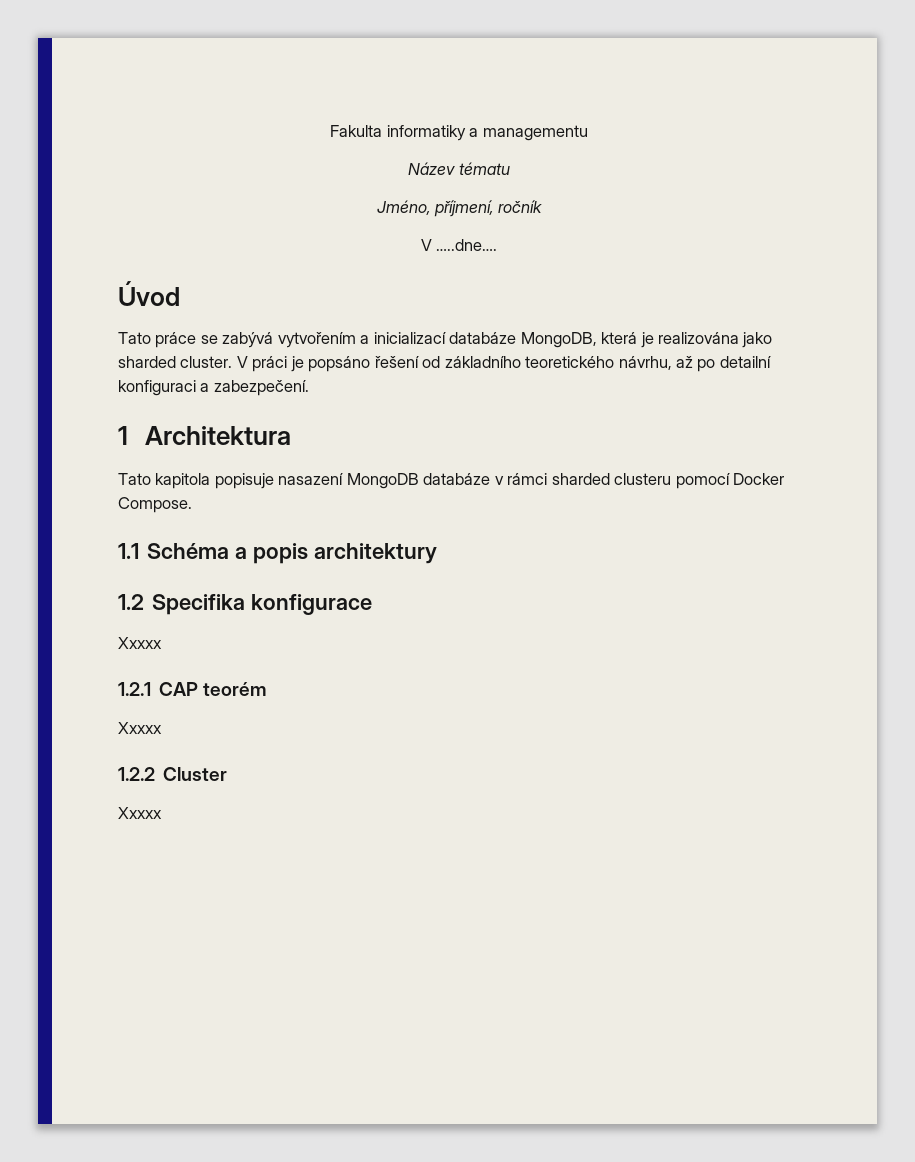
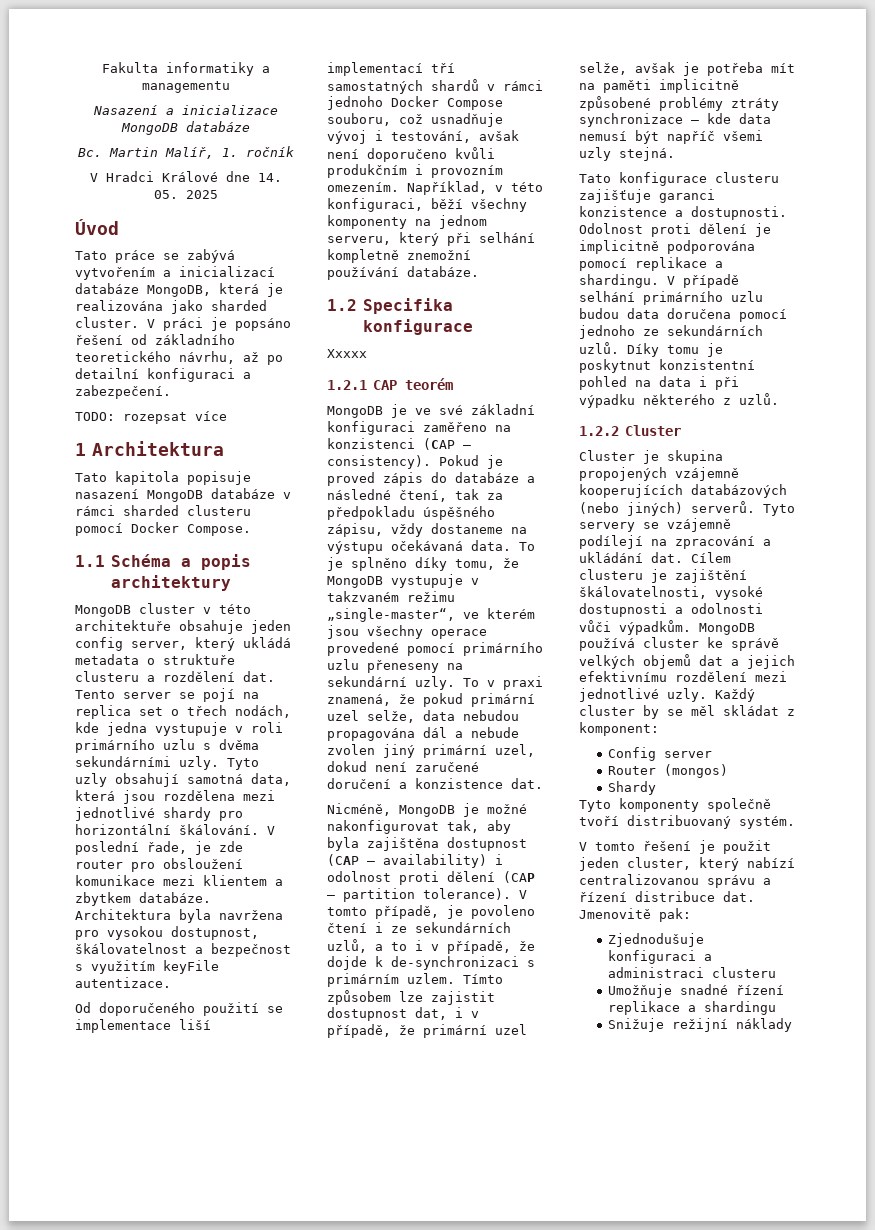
- Název tématu
- Jméno, příjmení, ročník
- V …..dne….
+ Nasazení a inicializace MongoDB databáze
+ Bc. Martin Malíř, 1. ročník
+ V Hradci Králové dne 14. 05. 2025
+ TODO: rozepsat více
+ MongoDB cluster v této architektuře obsahuje jeden config server, který ukládá metadata o struktuře clusteru a rozdělení dat. Tento server se pojí na replica set o třech nodách, kde jedna vystupuje v roli primárního uzlu s dvěma sekundárními uzly. Tyto uzly obsahují samotná data, která jsou rozdělena mezi jednotlivé shardy pro horizontální škálování. V poslední řade, je zde router pro obsloužení komunikace mezi klientem a zbytkem databáze. Architektura byla navržena pro vysokou dostupnost, škálovatelnost a bezpečnost s využitím keyFile autentizace.
+ Od doporučeného použití se implementace liší implementací tří samostatných shardů v rámci jednoho Docker Compose souboru, což usnadňuje vývoj i testování, avšak není doporučeno kvůli produkčním i provozním omezením. Například, v této konfiguraci, běží všechny komponenty na jednom serveru, který při selhání kompletně znemožní používání databáze.
  1.2.1 CAP teorém
- Xxxxx
+ MongoDB je ve své základní konfiguraci zaměřeno na konzistenci (CAP – consistency). Pokud je proved zápis do databáze a následné čtení, tak za předpokladu úspěšného zápisu, vždy dostaneme na výstupu očekávaná data. To je splněno díky tomu, že MongoDB vystupuje v takzvaném režimu „single-master“, ve kterém jsou všechny operace provedené pomocí primárního uzlu přeneseny na sekundární uzly. To v praxi znamená, že pokud primární uzel selže, data nebudou propagována dál a nebude zvolen jiný primární uzel, dokud není zaručené doručení a konzistence dat.
+ Nicméně, MongoDB je možné nakonfigurovat tak, aby byla zajištěna dostupnost (CAP – availability) i odolnost proti dělení (CAP – partition tolerance). V tomto případě, je povoleno čtení i ze sekundárních uzlů, a to i v případě, že dojde k de-synchronizaci s primárním uzlem. Tímto způsobem lze zajistit dostupnost dat, i v případě, že primární uzel selže, avšak je potřeba mít na paměti implicitně způsobené problémy ztráty synchronizace – kde data nemusí být napříč všemi uzly stejná.
+ Tato konfigurace clusteru zajišťuje garanci konzistence a dostupnosti. Odolnost proti dělení je implicitně podporována pomocí replikace a shardingu. V případě selhání primárního uzlu budou data doručena pomocí jednoho ze sekundárních uzlů. Díky tomu je poskytnut konzistentní pohled na data i při výpadku některého z uzlů.
  1.2.2 Cluster
- Xxxxx
+ Cluster je skupina propojených vzájemně kooperujících databázových (nebo jiných) serverů. Tyto servery se vzájemně podílejí na zpracování a ukládání dat. Cílem clusteru je zajištění škálovatelnosti, vysoké dostupnosti a odolnosti vůči výpadkům. MongoDB používá cluster ke správě velkých objemů dat a jejich efektivnímu rozdělení mezi jednotlivé uzly. Každý cluster by se měl skládat z komponent:
+ Config server
+ Router (mongos)
+ Shardy
+ Tyto komponenty společně tvoří distribuovaný systém.
+ V tomto řešení je použit jeden cluster, který nabízí centralizovanou správu a řízení distribuce dat. Jmenovitě pak:
+ Zjednodušuje konfiguraci a administraci clusteru
+ Umožňuje snadné řízení replikace a shardingu
+ Snižuje režijní náklady

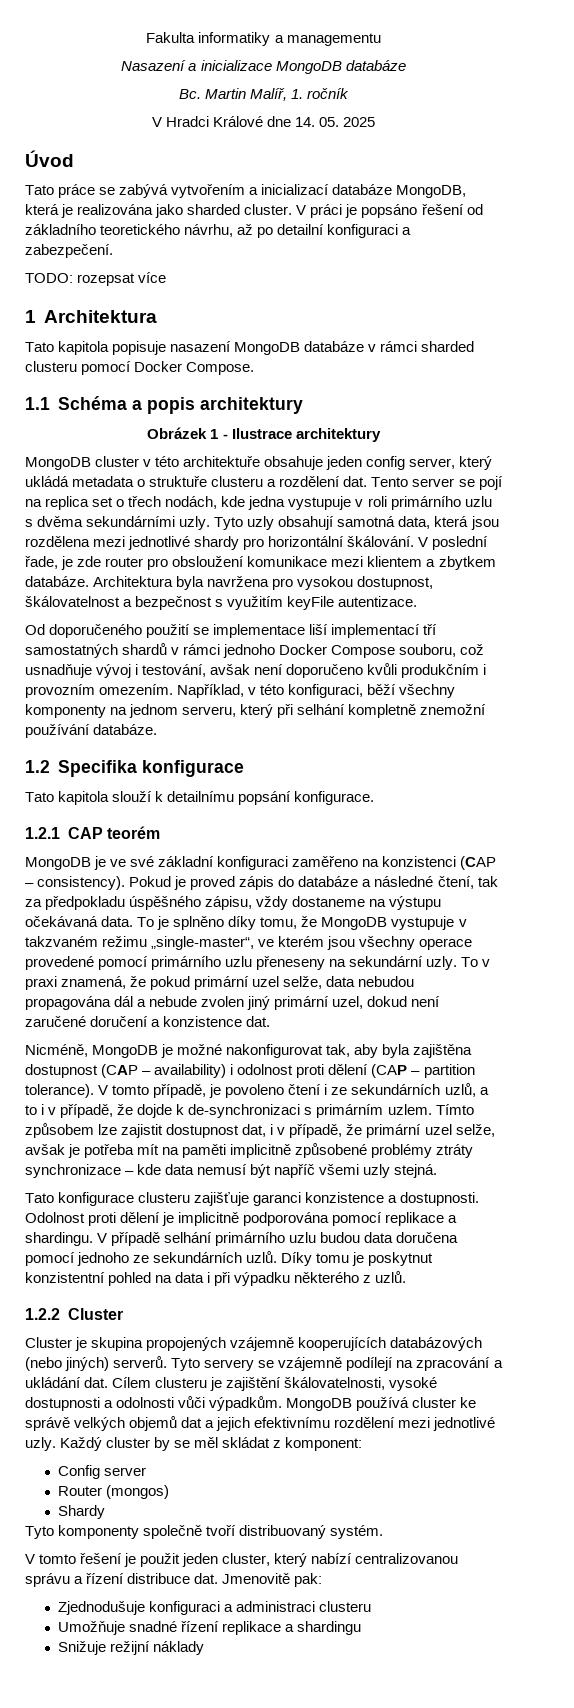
+ Obrázek 1 - Ilustrace architektury
- Xxxxx
+ Tato kapitola slouží k detailnímu popsání konfigurace.

